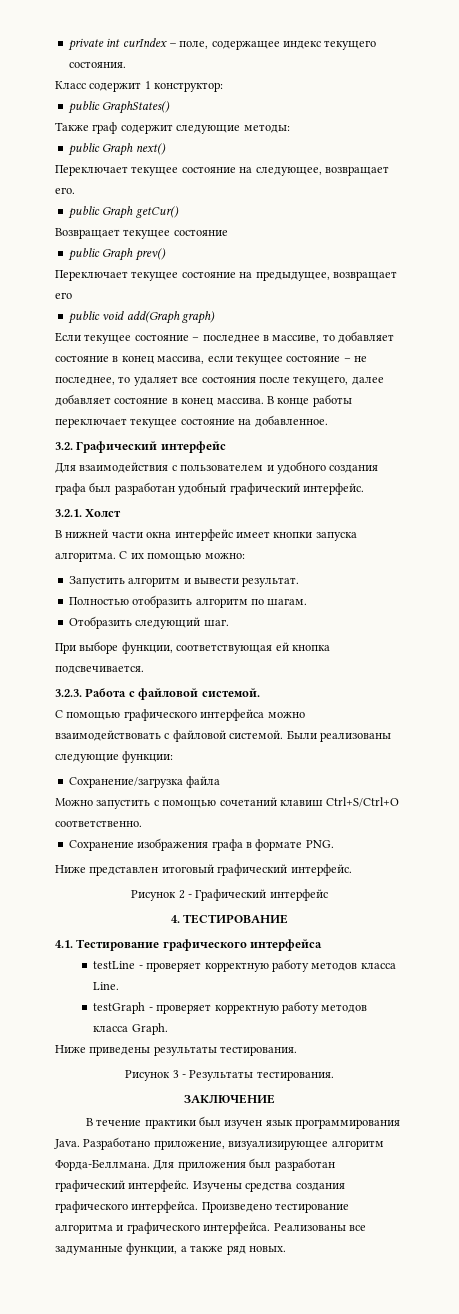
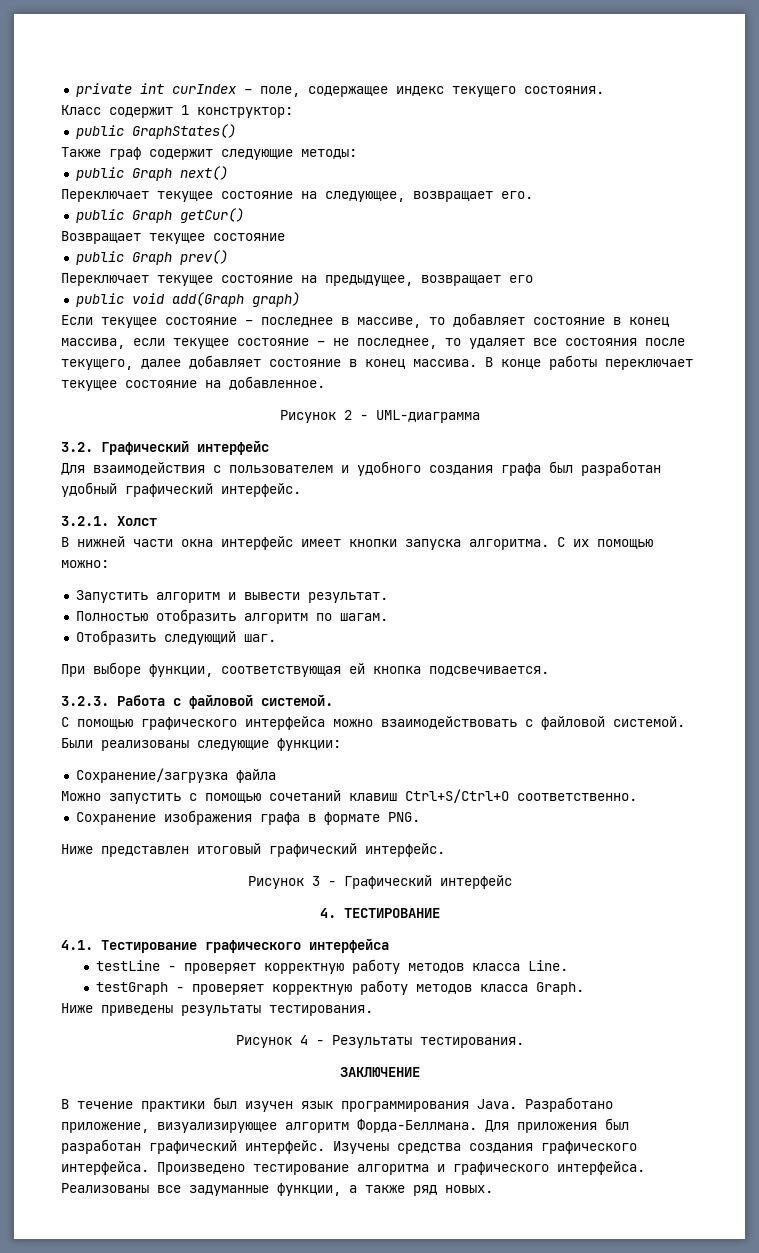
+ Рисунок 2 - UML-диаграмма
- Рисунок 2 - Графический интерфейс
+ Рисунок 3 - Графический интерфейс
- Рисунок 3 - Результаты тестирования.
+ Рисунок 4 - Результаты тестирования.

